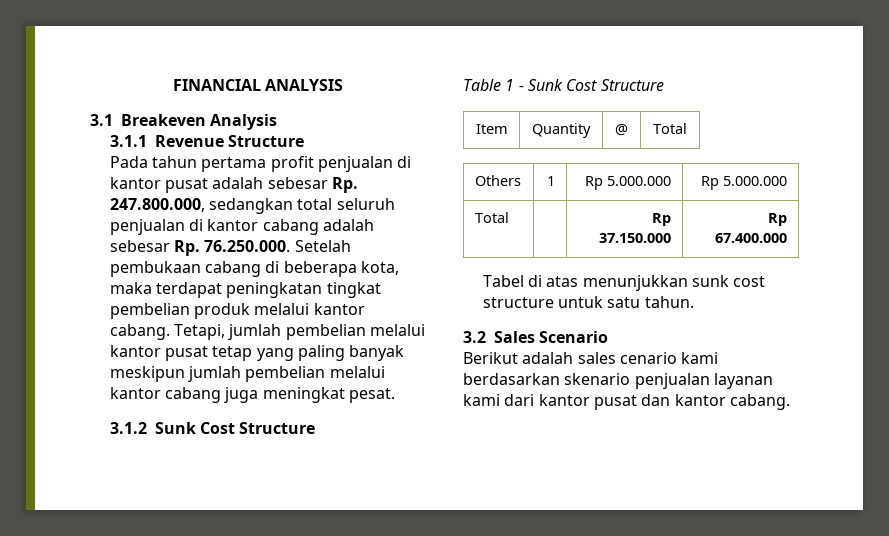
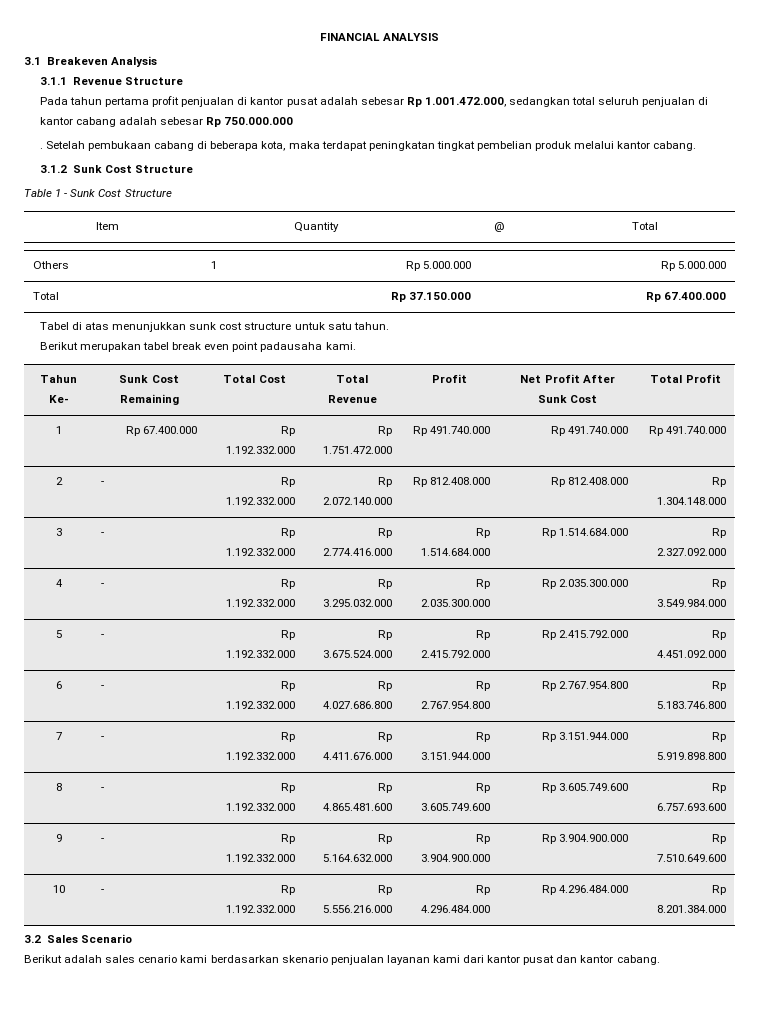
- Pada tahun pertama profit penjualan di kantor pusat adalah sebesar Rp. 247.800.000, sedangkan total seluruh penjualan di kantor cabang adalah sebesar Rp. 76.250.000. Setelah pembukaan cabang di beberapa kota, maka terdapat peningkatan tingkat pembelian produk melalui kantor cabang. Tetapi, jumlah pembelian melalui kantor pusat tetap yang paling banyak meskipun jumlah pembelian melalui kantor cabang juga meningkat pesat.
+ Pada tahun pertama profit penjualan di kantor pusat adalah sebesar Rp 1.001.472.000, sedangkan total seluruh penjualan di kantor cabang adalah sebesar Rp 750.000.000
+ . Setelah pembukaan cabang di beberapa kota, maka terdapat peningkatan tingkat pembelian produk melalui kantor cabang.
+ Berikut merupakan tabel break even point padausaha kami.
+ Tahun Ke- | Sunk Cost Remaining | Total Cost | Total Revenue | Profit | Net Profit After Sunk Cost | Total Profit
+ 1 | Rp 67.400.000 | Rp 1.192.332.000 | Rp 1.751.472.000 | Rp 491.740.000 | Rp 491.740.000 | Rp 491.740.000
+ 2 | - | Rp 1.192.332.000 | Rp 2.072.140.000 | Rp 812.408.000 | Rp 812.408.000 | Rp 1.304.148.000
+ 3 | - | Rp 1.192.332.000 | Rp 2.774.416.000 | Rp 1.514.684.000 | Rp 1.514.684.000 | Rp 2.327.092.000
+ 4 | - | Rp 1.192.332.000 | Rp 3.295.032.000 | Rp 2.035.300.000 | Rp 2.035.300.000 | Rp 3.549.984.000
+ 5 | - | Rp 1.192.332.000 | Rp 3.675.524.000 | Rp 2.415.792.000 | Rp 2.415.792.000 | Rp 4.451.092.000
+ 6 | - | Rp 1.192.332.000 | Rp 4.027.686.800 | Rp 2.767.954.800 | Rp 2.767.954.800 | Rp 5.183.746.800
+ 7 | - | Rp 1.192.332.000 | Rp 4.411.676.000 | Rp 3.151.944.000 | Rp 3.151.944.000 | Rp 5.919.898.800
+ 8 | - | Rp 1.192.332.000 | Rp 4.865.481.600 | Rp 3.605.749.600 | Rp 3.605.749.600 | Rp 6.757.693.600
+ 9 | - | Rp 1.192.332.000 | Rp 5.164.632.000 | Rp 3.904.900.000 | Rp 3.904.900.000 | Rp 7.510.649.600
+ 10 | - | Rp 1.192.332.000 | Rp 5.556.216.000 | Rp 4.296.484.000 | Rp 4.296.484.000 | Rp 8.201.384.000

